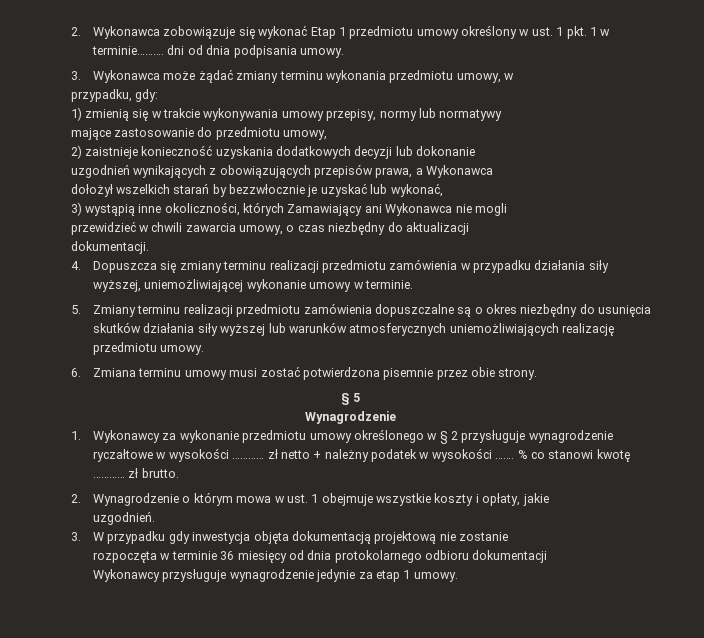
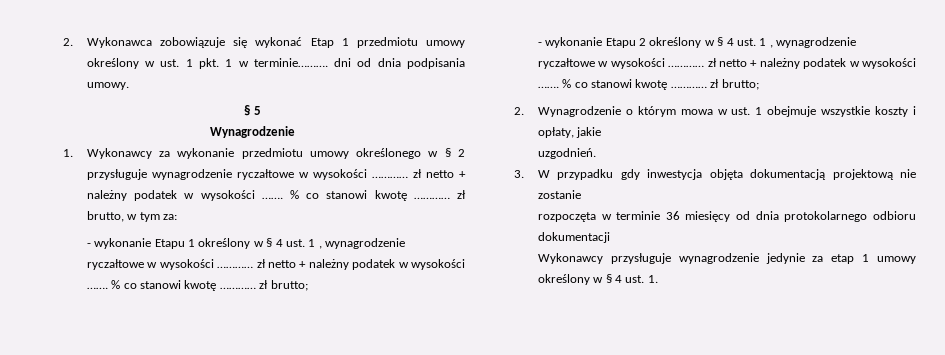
- 3. Wykonawca może żądać zmiany terminu wykonania przedmiotu umowy, w
- przypadku, gdy:
- 1) zmienią się w trakcie wykonywania umowy przepisy, normy lub normatywy
- mające zastosowanie do przedmiotu umowy,
- 2) zaistnieje konieczność uzyskania dodatkowych decyzji lub dokonanie
- uzgodnień wynikających z obowiązujących przepisów prawa, a Wykonawca
- dołożył wszelkich starań by bezzwłocznie je uzyskać lub wykonać,
- 3) wystąpią inne okoliczności, których Zamawiający ani Wykonawca nie mogli
- przewidzieć w chwili zawarcia umowy, o czas niezbędny do aktualizacji
- dokumentacji.
- 4. Dopuszcza się zmiany terminu realizacji przedmiotu zamówienia w przypadku działania siły wyższej, uniemożliwiającej wykonanie umowy w terminie.
- 5. Zmiany terminu realizacji przedmiotu zamówienia dopuszczalne są o okres niezbędny do usunięcia skutków działania siły wyższej lub warunków atmosferycznych uniemożliwiających realizację przedmiotu umowy.
- 6. Zmiana terminu umowy musi zostać potwierdzona pisemnie przez obie strony.
- % co stanowi kwotę ………… zł brutto.
+ % co stanowi kwotę ………… zł brutto, w tym za:
+ - wykonanie Etapu 1 określony w § 4 ust. 1 , wynagrodzenie ryczałtowe w wysokości ………… zł netto + należny podatek w wysokości ……. % co stanowi kwotę ………… zł brutto;
+ - wykonanie Etapu 2 określony w § 4 ust. 1 , wynagrodzenie ryczałtowe w wysokości ………… zł netto + należny podatek w wysokości ……. % co stanowi kwotę ………… zł brutto;
- Wykonawcy przysługuje wynagrodzenie jedynie za etap 1 umowy.
+ Wykonawcy przysługuje wynagrodzenie jedynie za etap 1 umowy określony w § 4 ust. 1.

